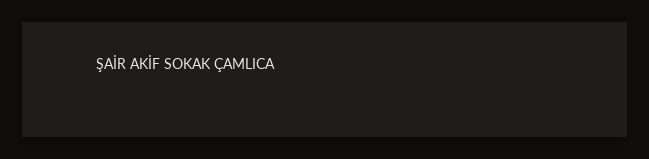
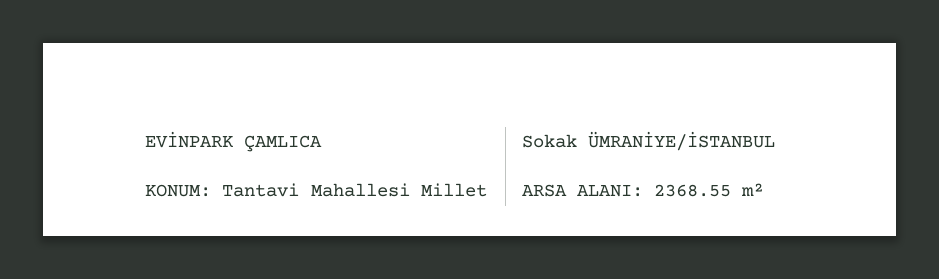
- ŞAİR AKİF SOKAK ÇAMLICA
+ EVİNPARK ÇAMLICA
+ KONUM: Tantavi Mahallesi Millet Sokak ÜMRANİYE/İSTANBUL
+ ARSA ALANI: 2368.55 m²

